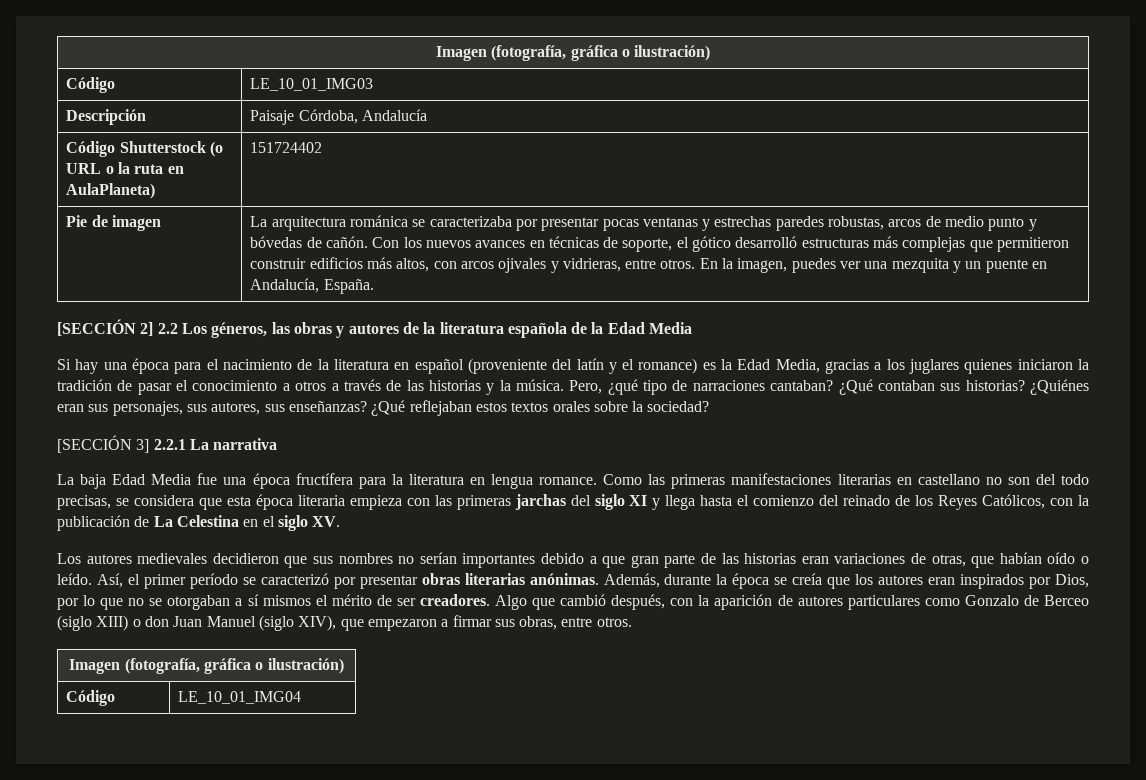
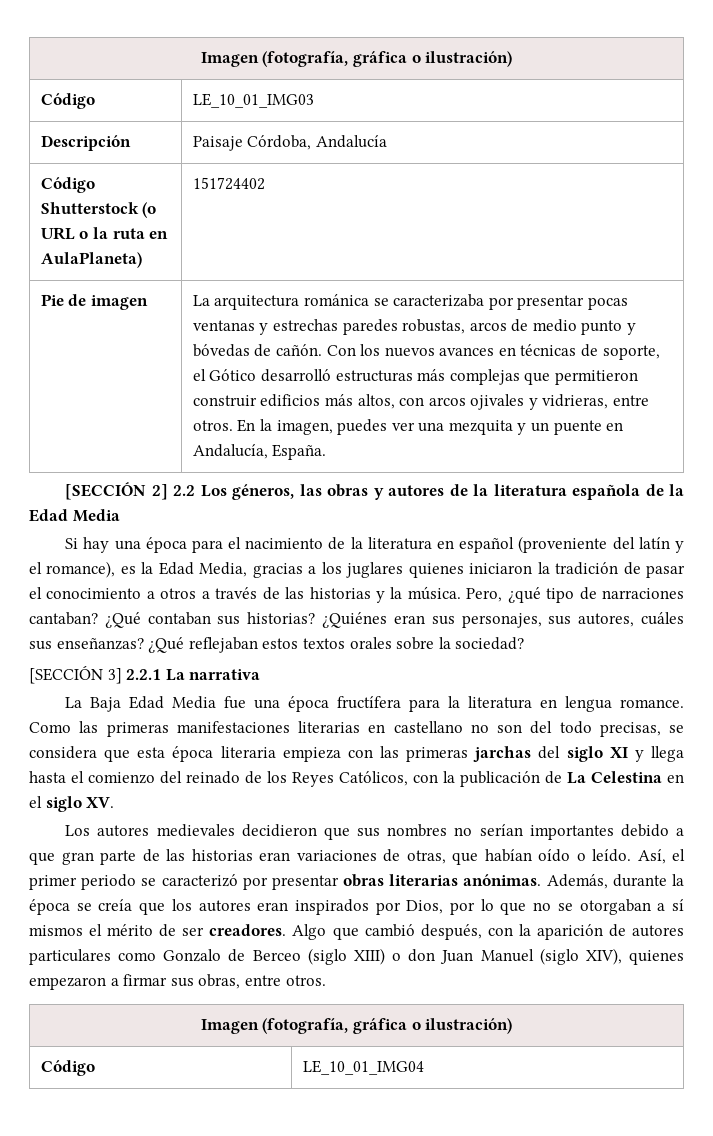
- Con los nuevos avances en técnicas de soporte, el gótico desarrolló estructuras más complejas que permitieron construir edificios más altos, con arcos ojivales y vidrieras, entre otros.
+ Con los nuevos avances en técnicas de soporte, el Gótico desarrolló estructuras más complejas que permitieron construir edificios más altos, con arcos ojivales y vidrieras, entre otros.
- Si hay una época para el nacimiento de la literatura en español (proveniente del latín y el romance) es la Edad Media, gracias a los juglares quienes iniciaron la tradición de pasar el conocimiento a otros a través de las historias y la música.
+ Si hay una época para el nacimiento de la literatura en español (proveniente del latín y el romance), es la Edad Media, gracias a los juglares quienes iniciaron la tradición de pasar el conocimiento a otros a través de las historias y la música.
- ¿Quiénes eran sus personajes, sus autores, sus enseñanzas?
+ ¿Quiénes eran sus personajes, sus autores, cuáles sus enseñanzas?
- La baja Edad Media fue una época fructífera para la literatura en lengua romance.
+ La Baja Edad Media fue una época fructífera para la literatura en lengua romance.
- Así, el primer período se caracterizó por presentar obras literarias anónimas.
+ Así, el primer periodo se caracterizó por presentar obras literarias anónimas.
- Algo que cambió después, con la aparición de autores particulares como Gonzalo de Berceo (siglo XIII) o don Juan Manuel (siglo XIV), que empezaron a firmar sus obras, entre otros.
+ Algo que cambió después, con la aparición de autores particulares como Gonzalo de Berceo (siglo XIII) o don Juan Manuel (siglo XIV), quienes empezaron a firmar sus obras, entre otros.

